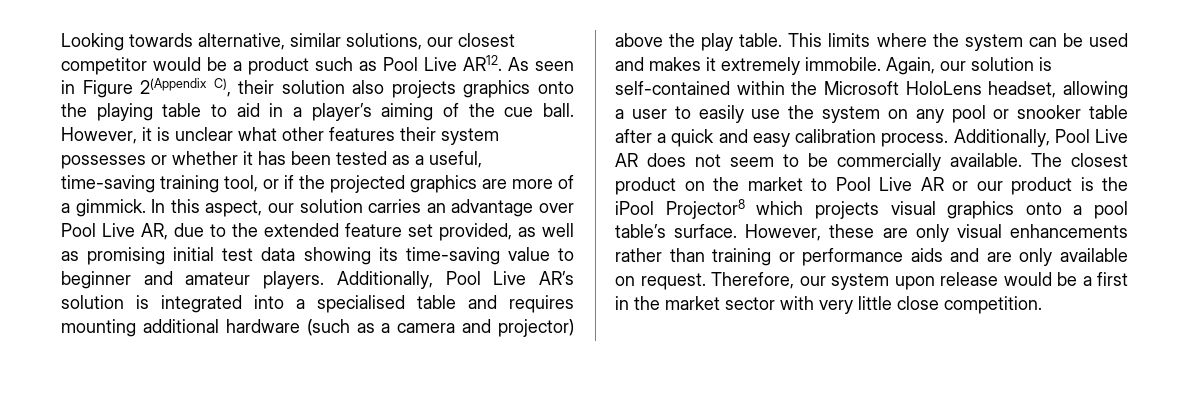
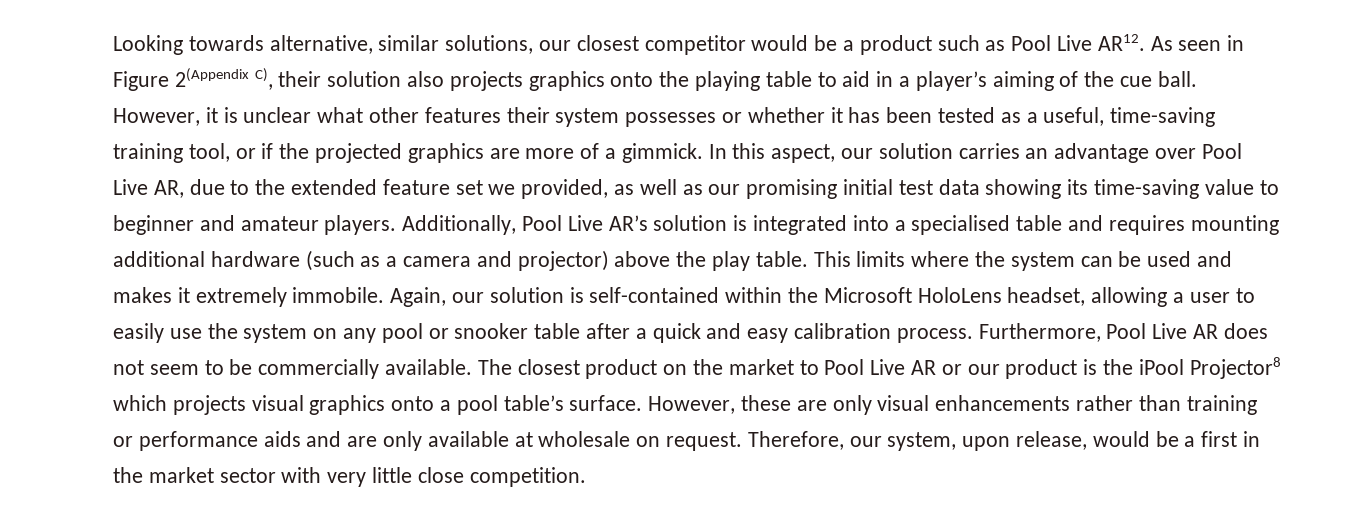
- In this aspect, our solution carries an advantage over Pool Live AR, due to the extended feature set provided, as well as promising initial test data showing its time-saving value to beginner and amateur players.
+ In this aspect, our solution carries an advantage over Pool Live AR, due to the extended feature set we provided, as well as our promising initial test data showing its time-saving value to beginner and amateur players.
- Additionally, Pool Live AR does not seem to be commercially available.
+ Furthermore, Pool Live AR does not seem to be commercially available.
- However, these are only visual enhancements rather than training or performance aids and are only available on request.
+ However, these are only visual enhancements rather than training or performance aids and are only available at wholesale on request.
- Therefore, our system upon release would be a first in the market sector with very little close competition.
+ Therefore, our system, upon release, would be a first in the market sector with very little close competition.

